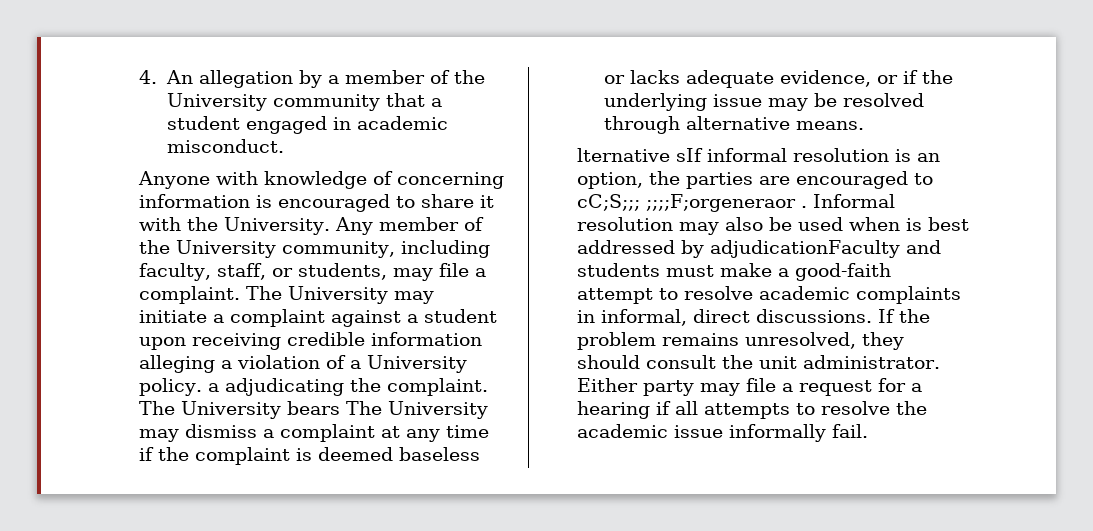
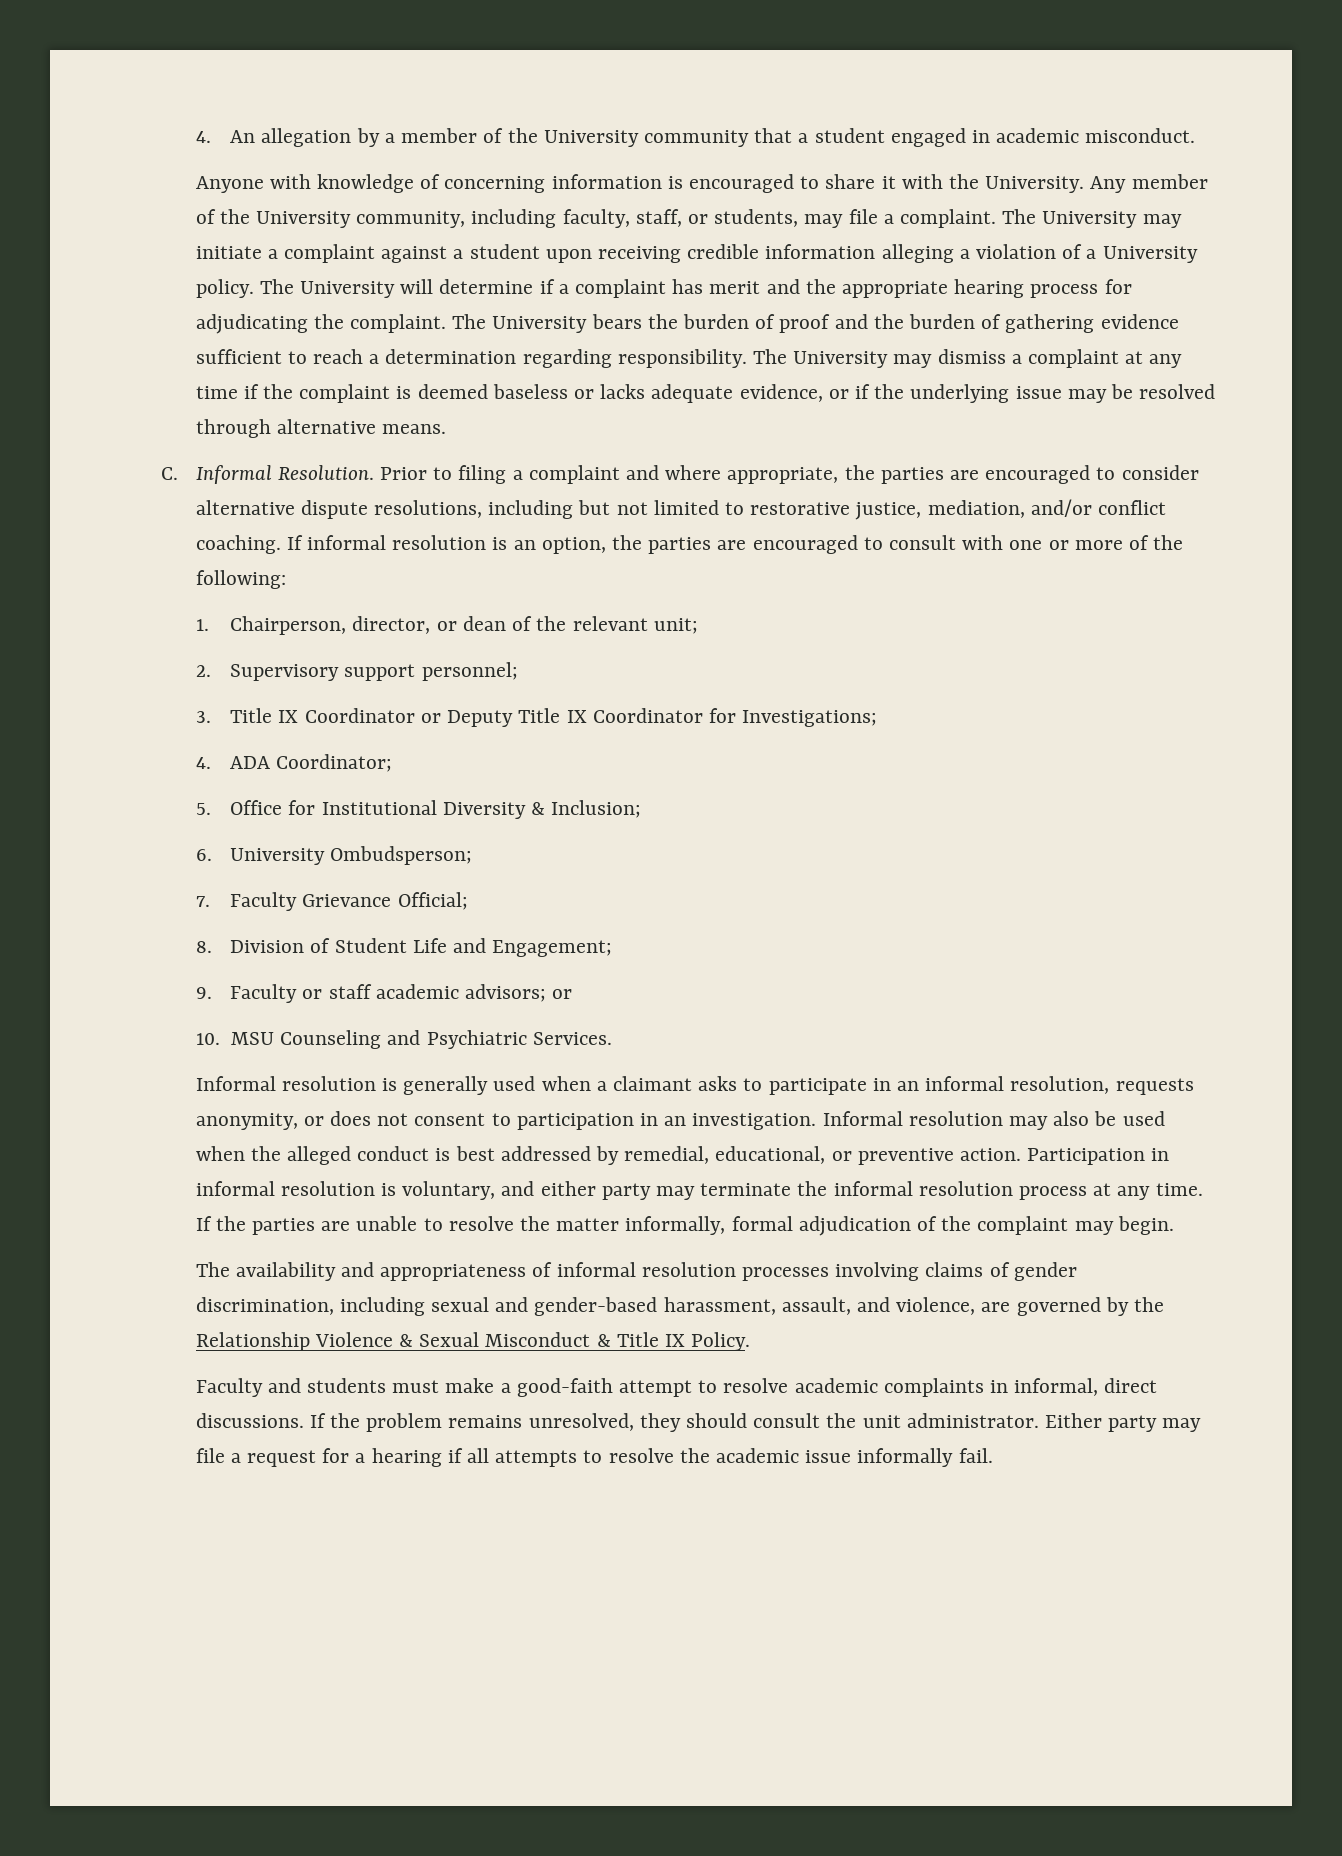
- The University may initiate a complaint against a student upon receiving credible information alleging a violation of a University policy. a adjudicating the complaint.
+ The University may initiate a complaint against a student upon receiving credible information alleging a violation of a University policy. The University will determine if a complaint has merit and the appropriate hearing process for adjudicating the complaint.
- The University bears The University may dismiss a complaint at any time if the complaint is deemed baseless or lacks adequate evidence, or if the underlying issue may be resolved through alternative means.
+ The University bears the burden of proof and the burden of gathering evidence sufficient to reach a determination regarding responsibility. The University may dismiss a complaint at any time if the complaint is deemed baseless or lacks adequate evidence, or if the underlying issue may be resolved through alternative means.
- lternative sIf informal resolution is an option, the parties are encouraged to cC;S;;; ;;;;F;orgeneraor .
+ C. Informal Resolution. Prior to filing a complaint and where appropriate, the parties are encouraged to consider alternative dispute resolutions, including but not limited to restorative justice, mediation, and/or conflict coaching. If informal resolution is an option, the parties are encouraged to consult with one or more of the following:
+ 1. Chairperson, director, or dean of the relevant unit;
+ 2. Supervisory support personnel;
+ 3. Title IX Coordinator or Deputy Title IX Coordinator for Investigations;
+ 4. ADA Coordinator;
+ 5. Office for Institutional Diversity & Inclusion;
+ 6. University Ombudsperson;
+ 7. Faculty Grievance Official;
+ 8. Division of Student Life and Engagement;
+ 9. Faculty or staff academic advisors; or
+ 10. MSU Counseling and Psychiatric Services.
+ Informal resolution is generally used when a claimant asks to participate in an informal resolution, requests anonymity, or does not consent to participation in an investigation.
- Informal resolution may also be used when is best addressed by adjudicationFaculty and students must make a good-faith attempt to resolve academic complaints in informal, direct discussions.
+ Informal resolution may also be used when the alleged conduct is best addressed by remedial, educational, or preventive action. Participation in informal resolution is voluntary, and either party may terminate the informal resolution process at any time. If the parties are unable to resolve the matter informally, formal adjudication of the complaint may begin.
+ The availability and appropriateness of informal resolution processes involving claims of gender discrimination, including sexual and gender-based harassment, assault, and violence, are governed by the Relationship Violence & Sexual Misconduct & Title IX Policy.
+ Faculty and students must make a good-faith attempt to resolve academic complaints in informal, direct discussions.

